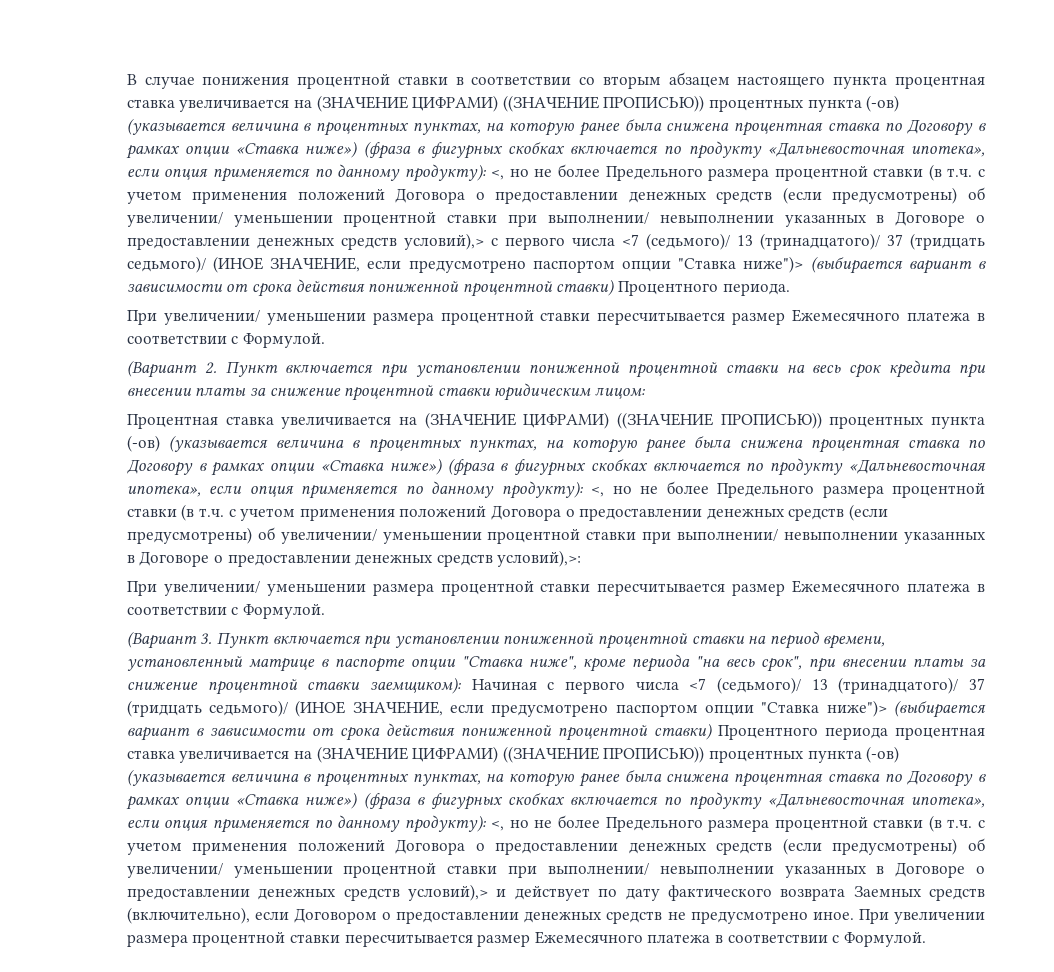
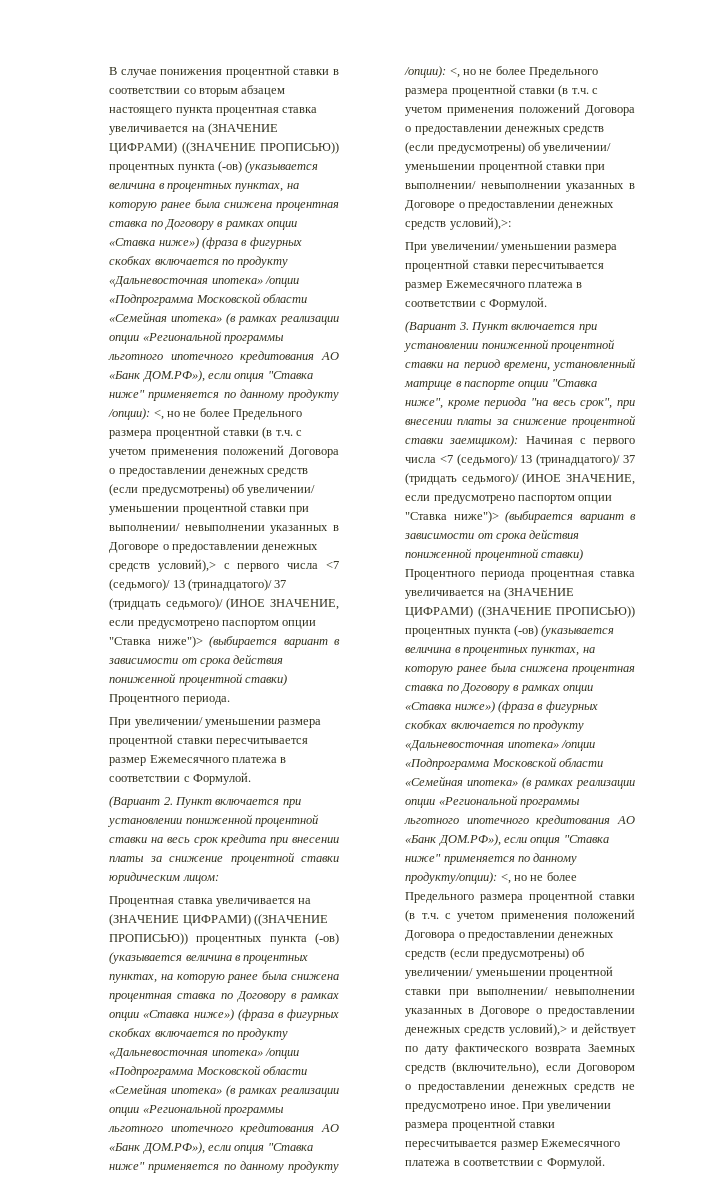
- В случае понижения процентной ставки в соответствии со вторым абзацем настоящего пункта процентная ставка увеличивается на (ЗНАЧЕНИЕ ЦИФРАМИ) ((ЗНАЧЕНИЕ ПРОПИСЬЮ)) процентных пункта (-ов) (указывается величина в процентных пунктах, на которую ранее была снижена процентная ставка по Договору в рамках опции «Ставка ниже») (фраза в фигурных скобках включается по продукту «Дальневосточная ипотека», если опция применяется по данному продукту):
+ В случае понижения процентной ставки в соответствии со вторым абзацем настоящего пункта процентная ставка увеличивается на (ЗНАЧЕНИЕ ЦИФРАМИ) ((ЗНАЧЕНИЕ ПРОПИСЬЮ)) процентных пункта (-ов) (указывается величина в процентных пунктах, на которую ранее была снижена процентная ставка по Договору в рамках опции «Ставка ниже») (фраза в фигурных скобках включается по продукту «Дальневосточная ипотека» /опции «Подпрограмма Московской области «Семейная ипотека» (в рамках реализации опции «Региональной программы льготного ипотечного кредитования АО «Банк ДОМ.РФ»), если опция "Ставка ниже" применяется по данному продукту /опции):
- Процентная ставка увеличивается на (ЗНАЧЕНИЕ ЦИФРАМИ) ((ЗНАЧЕНИЕ ПРОПИСЬЮ)) процентных пункта (-ов) (указывается величина в процентных пунктах, на которую ранее была снижена процентная ставка по Договору в рамках опции «Ставка ниже») (фраза в фигурных скобках включается по продукту «Дальневосточная ипотека», если опция применяется по данному продукту):
+ Процентная ставка увеличивается на (ЗНАЧЕНИЕ ЦИФРАМИ) ((ЗНАЧЕНИЕ ПРОПИСЬЮ)) процентных пункта (-ов) (указывается величина в процентных пунктах, на которую ранее была снижена процентная ставка по Договору в рамках опции «Ставка ниже») (фраза в фигурных скобках включается по продукту «Дальневосточная ипотека» /опции «Подпрограмма Московской области «Семейная ипотека» (в рамках реализации опции «Региональной программы льготного ипотечного кредитования АО «Банк ДОМ.РФ»), если опция "Ставка ниже" применяется по данному продукту /опции):
- Начиная с первого числа <7 (седьмого)/ 13 (тринадцатого)/ 37 (тридцать седьмого)/ (ИНОЕ ЗНАЧЕНИЕ, если предусмотрено паспортом опции "Ставка ниже")> (выбирается вариант в зависимости от срока действия пониженной процентной ставки) Процентного периода процентная ставка увеличивается на (ЗНАЧЕНИЕ ЦИФРАМИ) ((ЗНАЧЕНИЕ ПРОПИСЬЮ)) процентных пункта (-ов) (указывается величина в процентных пунктах, на которую ранее была снижена процентная ставка по Договору в рамках опции «Ставка ниже») (фраза в фигурных скобках включается по продукту «Дальневосточная ипотека», если опция применяется по данному продукту):
+ Начиная с первого числа <7 (седьмого)/ 13 (тринадцатого)/ 37 (тридцать седьмого)/ (ИНОЕ ЗНАЧЕНИЕ, если предусмотрено паспортом опции "Ставка ниже")> (выбирается вариант в зависимости от срока действия пониженной процентной ставки) Процентного периода процентная ставка увеличивается на (ЗНАЧЕНИЕ ЦИФРАМИ) ((ЗНАЧЕНИЕ ПРОПИСЬЮ)) процентных пункта (-ов) (указывается величина в процентных пунктах, на которую ранее была снижена процентная ставка по Договору в рамках опции «Ставка ниже») (фраза в фигурных скобках включается по продукту «Дальневосточная ипотека» /опции «Подпрограмма Московской области «Семейная ипотека» (в рамках реализации опции «Региональной программы льготного ипотечного кредитования АО «Банк ДОМ.РФ»), если опция "Ставка ниже" применяется по данному продукту/опции):

